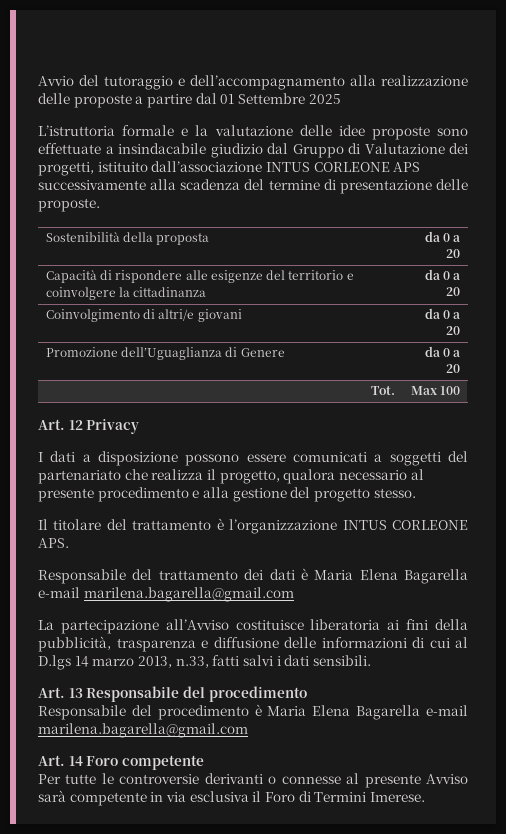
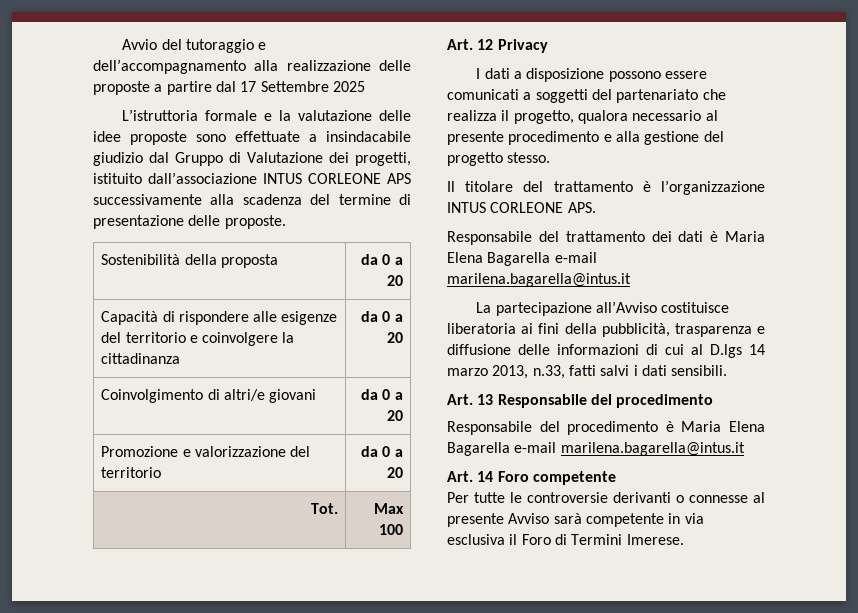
- Avvio del tutoraggio e dell’accompagnamento alla realizzazione delle proposte a partire dal 01 Settembre 2025
+ Avvio del tutoraggio e dell’accompagnamento alla realizzazione delle proposte a partire dal 17 Settembre 2025
- Promozione dell’Uguaglianza di Genere | da 0 a 20
+ Promozione e valorizzazione del territorio | da 0 a 20
- Responsabile del trattamento dei dati è Maria Elena Bagarella e-mail marilena.bagarella@gmail.com
+ Responsabile del trattamento dei dati è Maria Elena Bagarella e-mail marilena.bagarella@intus.it
- Responsabile del procedimento è Maria Elena Bagarella e-mail marilena.bagarella@gmail.com
+ Responsabile del procedimento è Maria Elena Bagarella e-mail marilena.bagarella@intus.it

